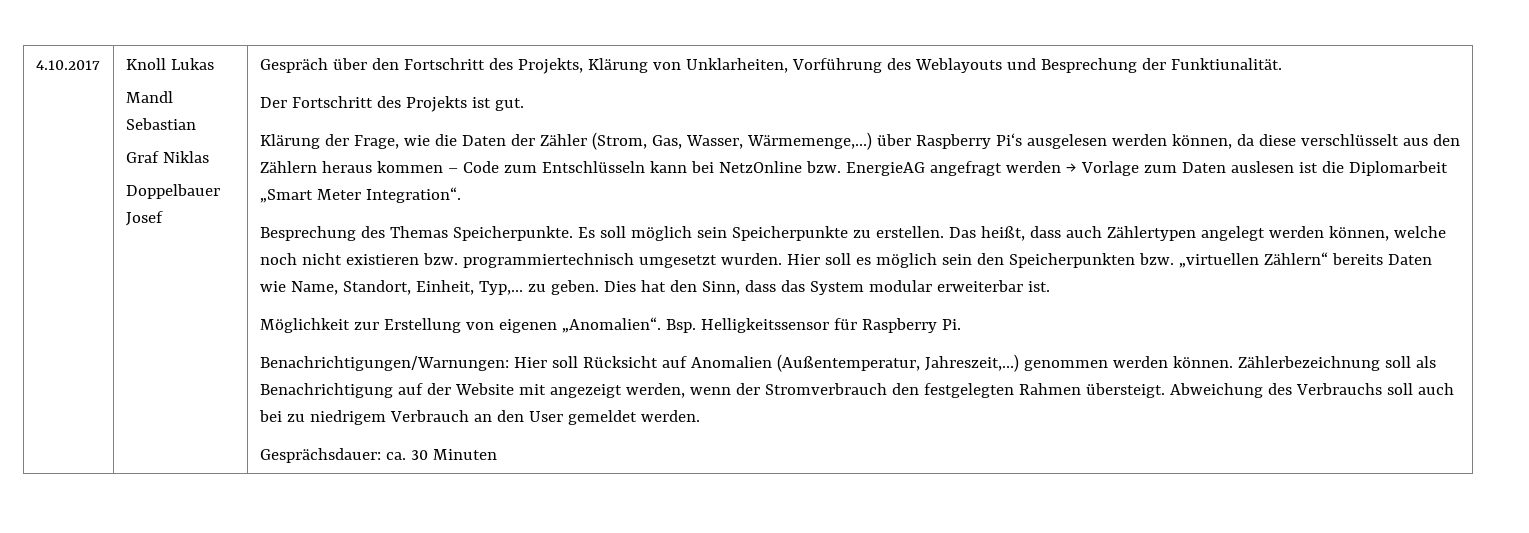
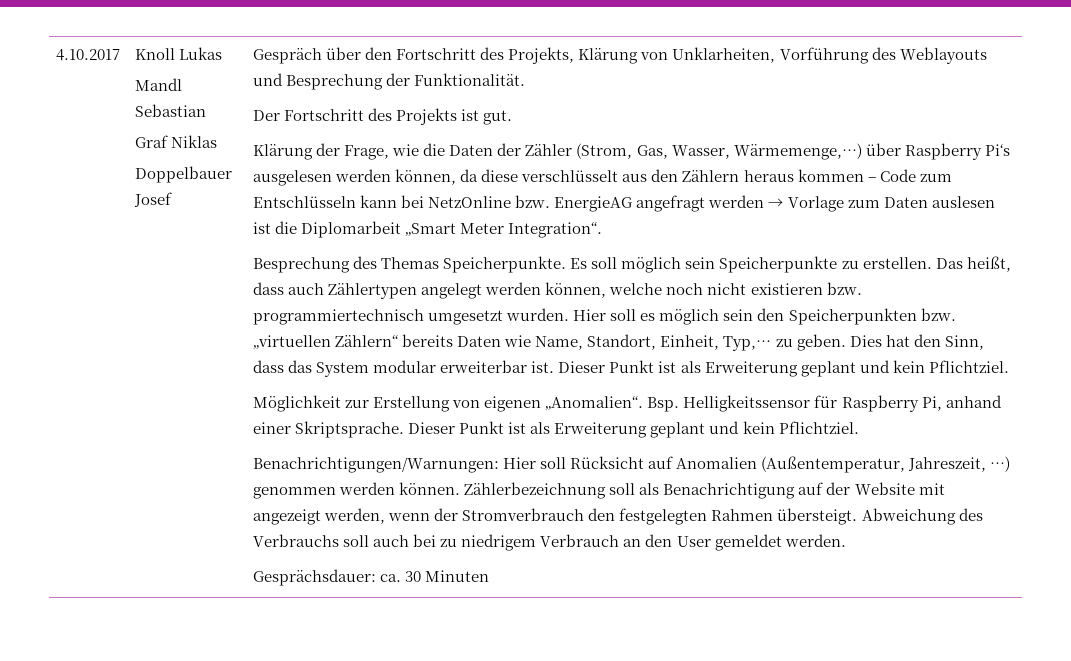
- Gespräch über den Fortschritt des Projekts, Klärung von Unklarheiten, Vorführung des Weblayouts und Besprechung der Funktiunalität.
+ Gespräch über den Fortschritt des Projekts, Klärung von Unklarheiten, Vorführung des Weblayouts und Besprechung der Funktionalität.
- Dies hat den Sinn, dass das System modular erweiterbar ist.
+ Dies hat den Sinn, dass das System modular erweiterbar ist. Dieser Punkt ist als Erweiterung geplant und kein Pflichtziel.
- Bsp. Helligkeitssensor für Raspberry Pi.
+ Bsp. Helligkeitssensor für Raspberry Pi, anhand einer Skriptsprache. Dieser Punkt ist als Erweiterung geplant und kein Pflichtziel.
- Benachrichtigungen/Warnungen: Hier soll Rücksicht auf Anomalien (Außentemperatur, Jahreszeit,…) genommen werden können.
+ Benachrichtigungen/Warnungen: Hier soll Rücksicht auf Anomalien (Außentemperatur, Jahreszeit, …) genommen werden können.

